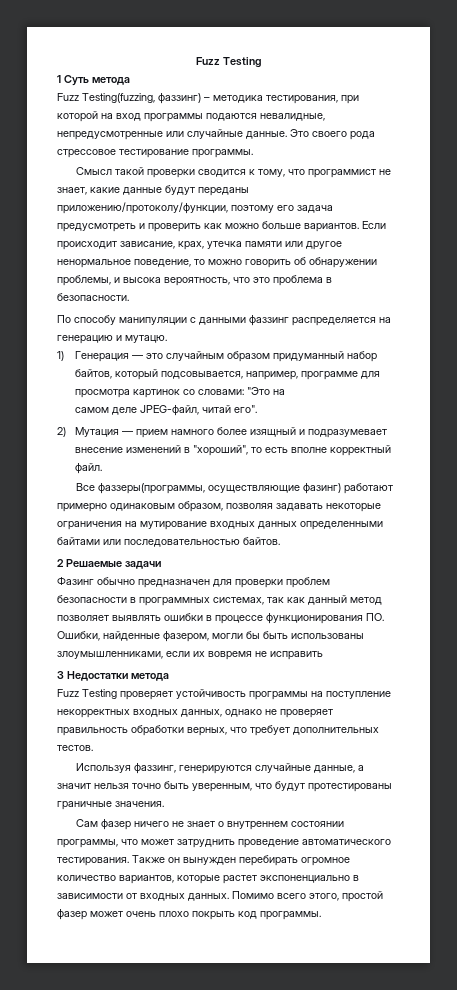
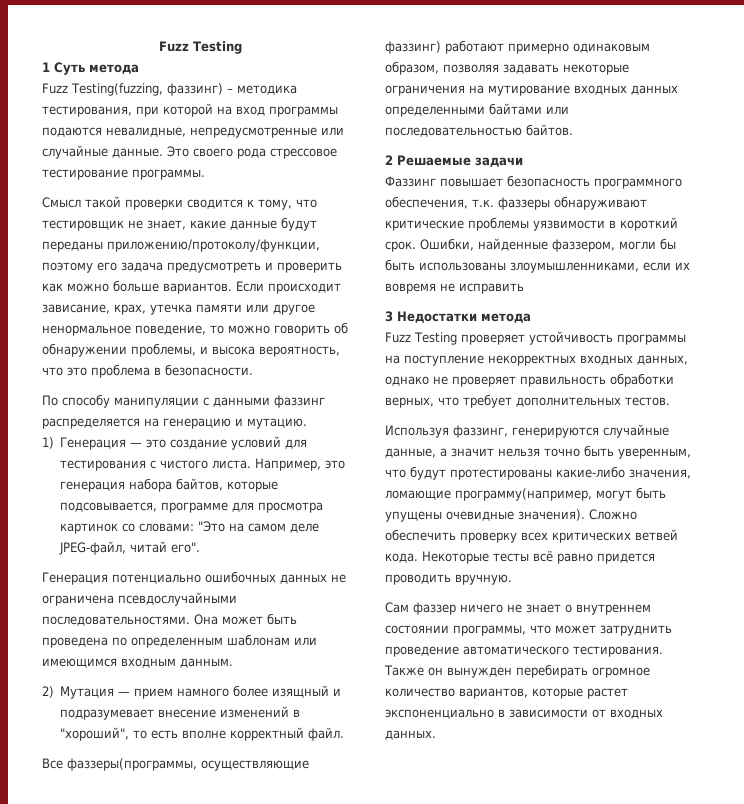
- Смысл такой проверки сводится к тому, что программист не знает, какие данные будут переданы приложению/протоколу/функции, поэтому его задача предусмотреть и проверить как можно больше вариантов.
+ Смысл такой проверки сводится к тому, что тестировщик не знает, какие данные будут переданы приложению/протоколу/функции, поэтому его задача предусмотреть и проверить как можно больше вариантов.
- По способу манипуляции с данными фаззинг распределяется на генерацию и мутацю.
+ По способу манипуляции с данными фаззинг распределяется на генерацию и мутацию.
- 1) Генерация — это случайным образом придуманный набор байтов, который подсовывается, например, программе для просмотра картинок со словами: "Это на
- самом деле JPEG-файл, читай его".
+ 1) Генерация — это создание условий для тестирования с чистого листа. Например, это генерация набора байтов, которые подсовывается, программе для просмотра картинок со словами: "Это на самом деле JPEG-файл, читай его".
+ Генерация потенциально ошибочных данных не ограничена псевдослучайными последовательностями. Она может быть проведена по определенным шаблонам или имеющимся входным данным.
- Все фаззеры(программы, осуществляющие фазинг) работают примерно одинаковым образом, позволяя задавать некоторые ограничения на мутирование входных данных определенными байтами или последовательностью байтов.
+ Все фаззеры(программы, осуществляющие фаззинг) работают примерно одинаковым образом, позволяя задавать некоторые ограничения на мутирование входных данных определенными байтами или последовательностью байтов.
- Фазинг обычно предназначен для проверки проблем безопасности в программных системах, так как данный метод позволяет выявлять ошибки в процессе функционирования ПО. Ошибки, найденные фазером, могли бы быть использованы злоумышленниками, если их вовремя не исправить
+ Фаззинг повышает безопасность программного обеспечения, т.к. фаззеры обнаруживают критические проблемы уязвимости в короткий срок. Ошибки, найденные фаззером, могли бы быть использованы злоумышленниками, если их вовремя не исправить
- Используя фаззинг, генерируются случайные данные, а значит нельзя точно быть уверенным, что будут протестированы граничные значения.
+ Используя фаззинг, генерируются случайные данные, а значит нельзя точно быть уверенным, что будут протестированы какие-либо значения, ломающие программу(например, могут быть упущены очевидные значения). Сложно обеспечить проверку всех критических ветвей кода. Некоторые тесты всё равно придется проводить вручную.
- Сам фазер ничего не знает о внутреннем состоянии программы, что может затруднить проведение автоматического тестирования.
+ Сам фаззер ничего не знает о внутреннем состоянии программы, что может затруднить проведение автоматического тестирования.
- Помимо всего этого, простой фазер может очень плохо покрыть код программы.

